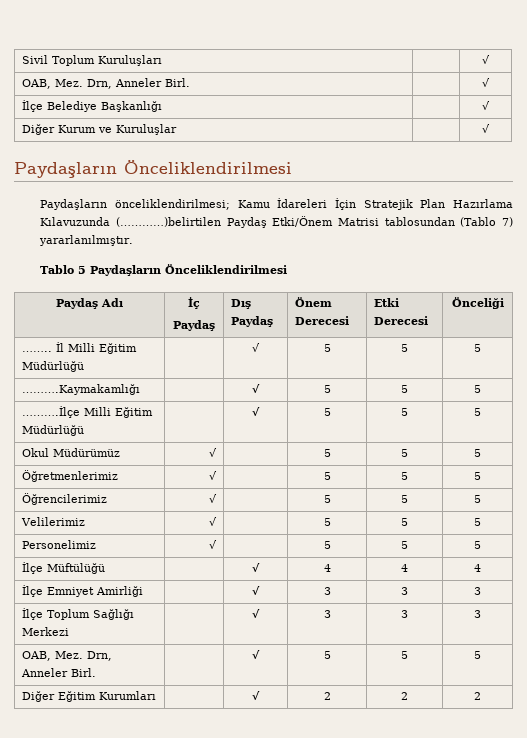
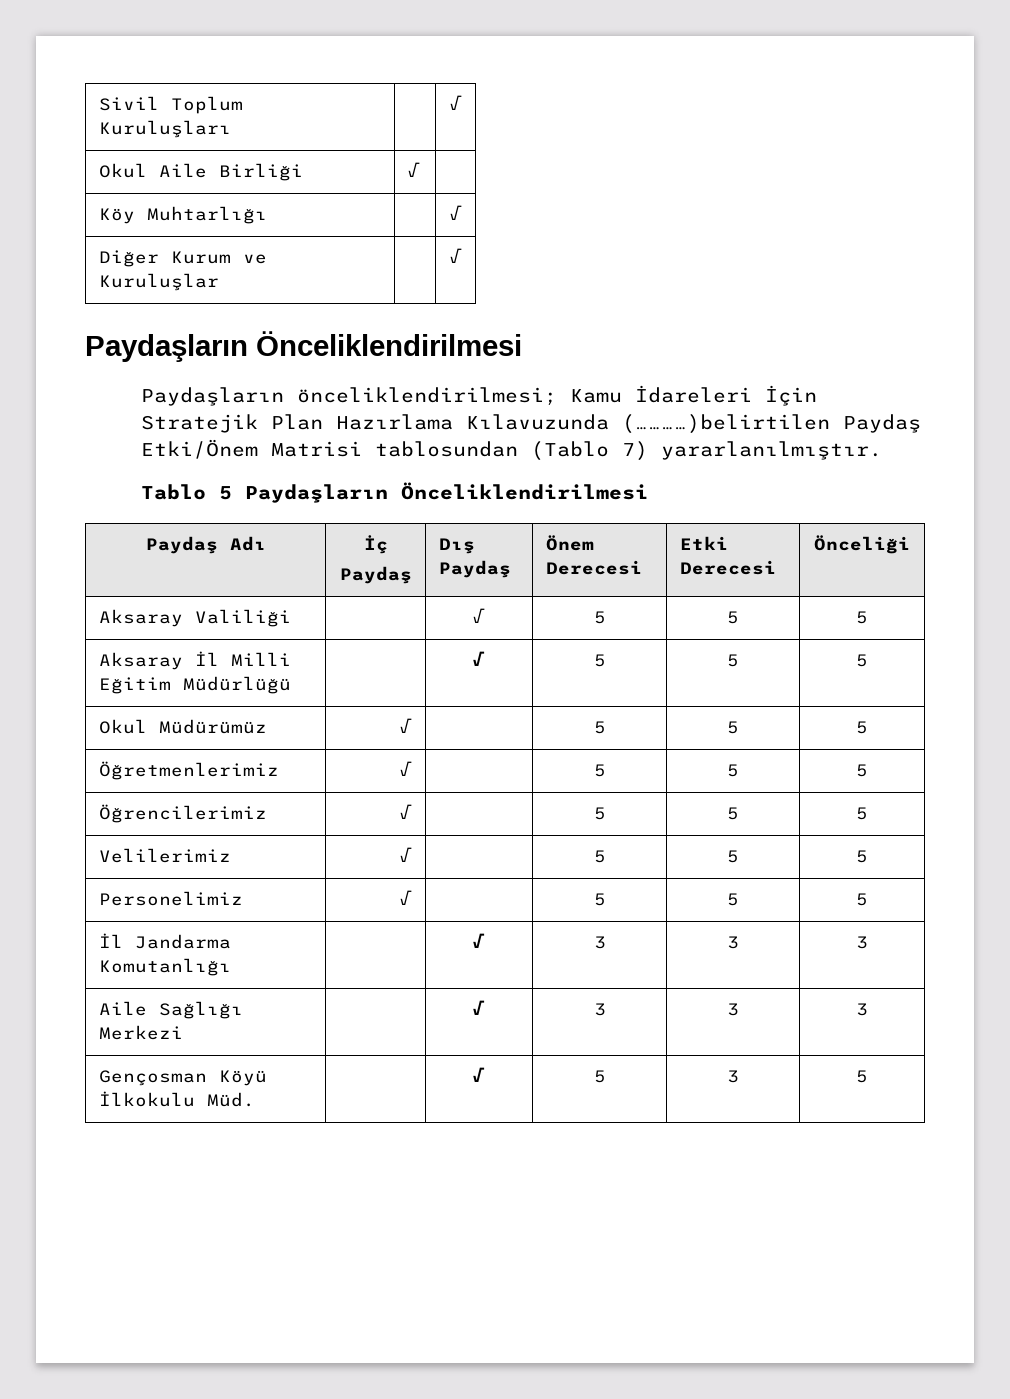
  Sivil Toplum Kuruluşları | | √
- OAB, Mez. Drn, Anneler Birl. | | √
- İlçe Belediye Başkanlığı | | √
+ Okul Aile Birliği | √ |
+ Köy Muhtarlığı | | √
- …….. İl Milli Eğitim Müdürlüğü | | √ | 5 | 5 | 5
- ……….Kaymakamlığı | | √ | 5 | 5 | 5
- ……….İlçe Milli Eğitim Müdürlüğü | | √ | 5 | 5 | 5
+ Aksaray Valiliği | | √ | 5 | 5 | 5
+ Aksaray İl Milli Eğitim Müdürlüğü | | √ | 5 | 5 | 5
- İlçe Müftülüğü | | √ | 4 | 4 | 4
- İlçe Emniyet Amirliği | | √ | 3 | 3 | 3
- İlçe Toplum Sağlığı Merkezi | | √ | 3 | 3 | 3
+ İl Jandarma Komutanlığı | | √ | 3 | 3 | 3
+ Aile Sağlığı Merkezi | | √ | 3 | 3 | 3
- OAB, Mez. Drn, Anneler Birl. | | √ | 5 | 5 | 5
- Diğer Eğitim Kurumları | | √ | 2 | 2 | 2
+ Gençosman Köyü İlkokulu Müd. | | √ | 5 | 3 | 5

